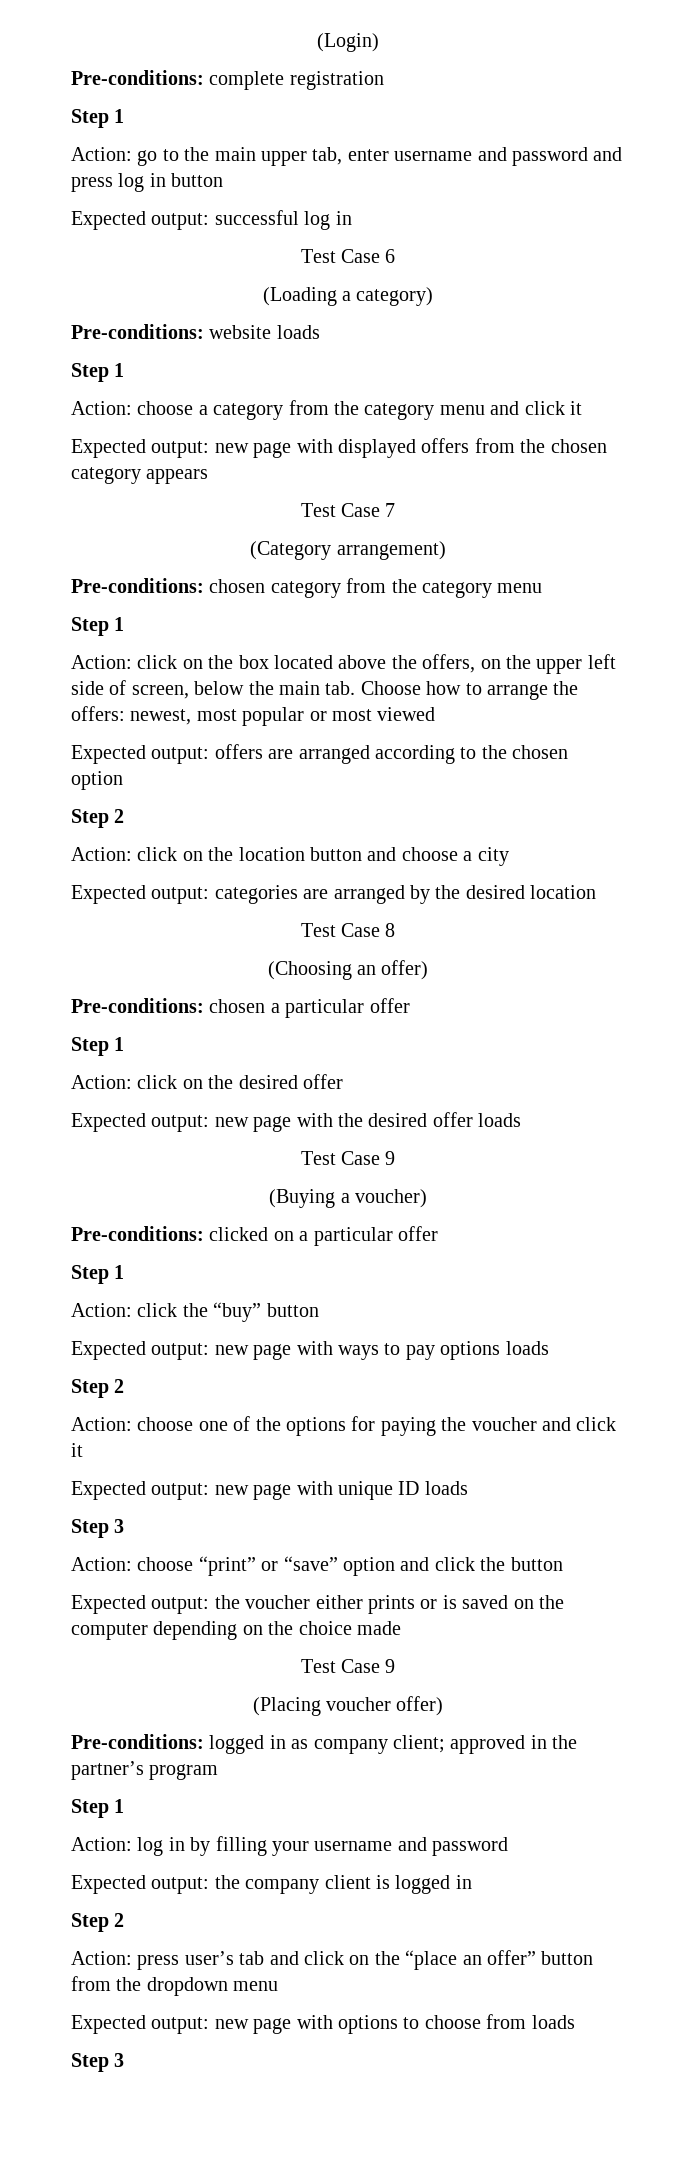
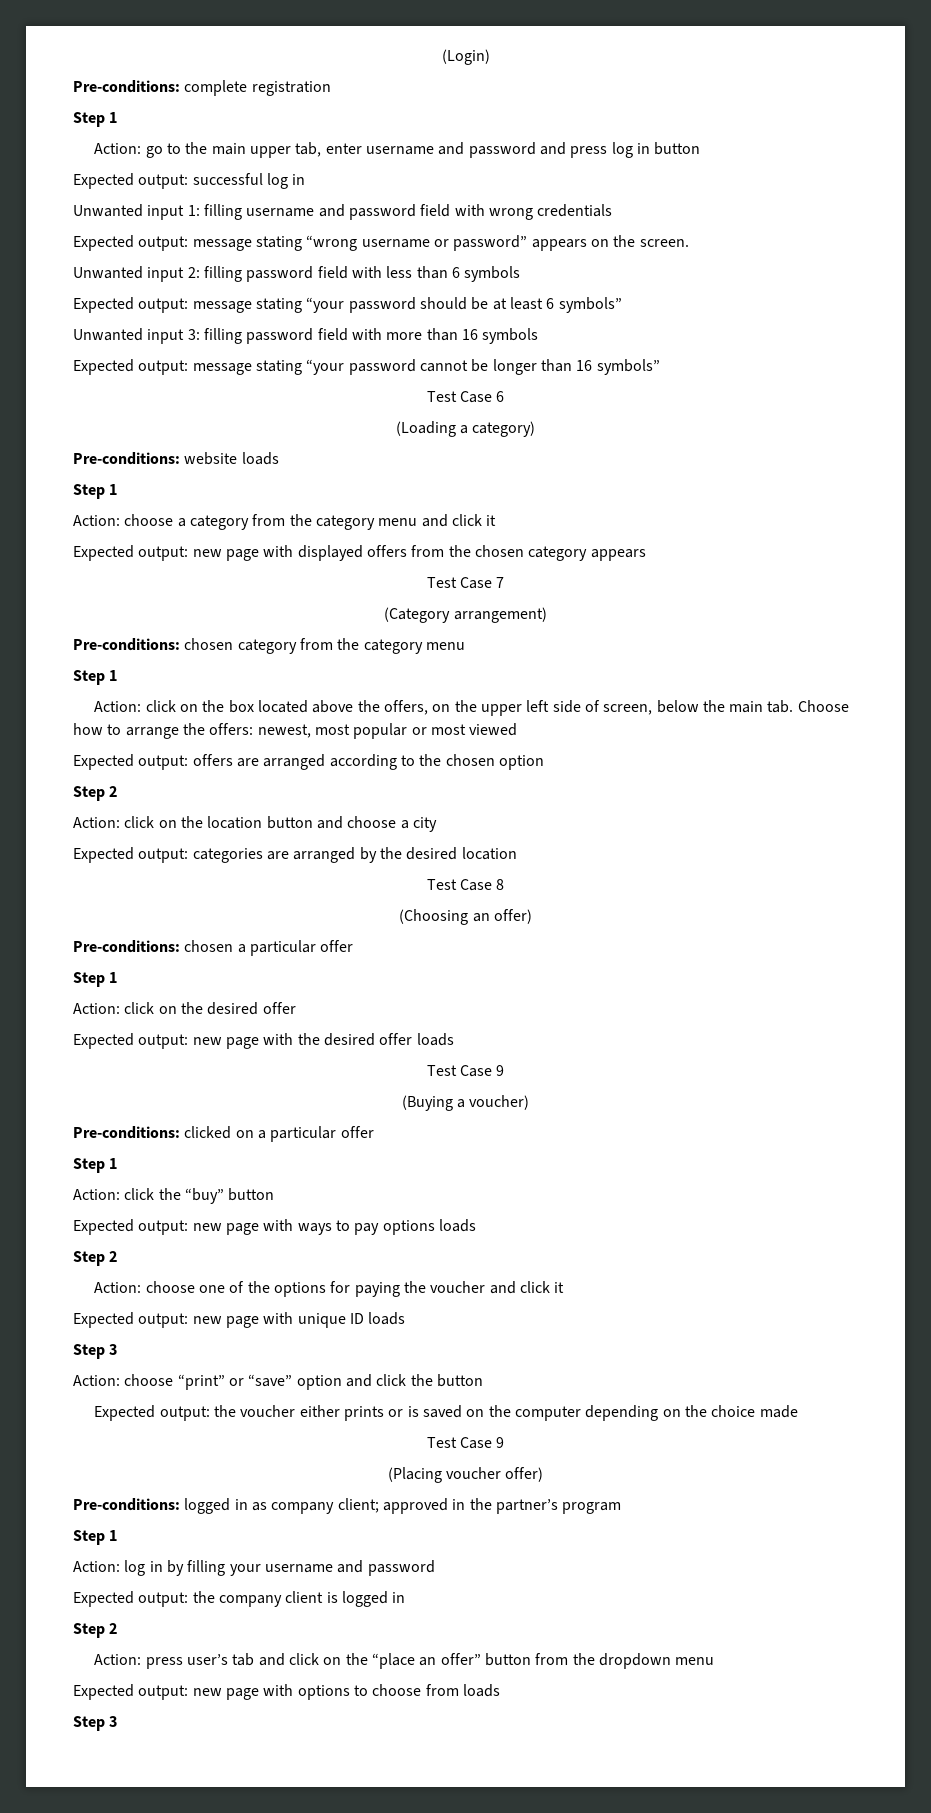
+ Unwanted input 1: filling username and password field with wrong credentials
+ Expected output: message stating “wrong username or password” appears on the screen.
+ Unwanted input 2: filling password field with less than 6 symbols
+ Expected output: message stating “your password should be at least 6 symbols”
+ Unwanted input 3: filling password field with more than 16 symbols
+ Expected output: message stating “your password cannot be longer than 16 symbols”

